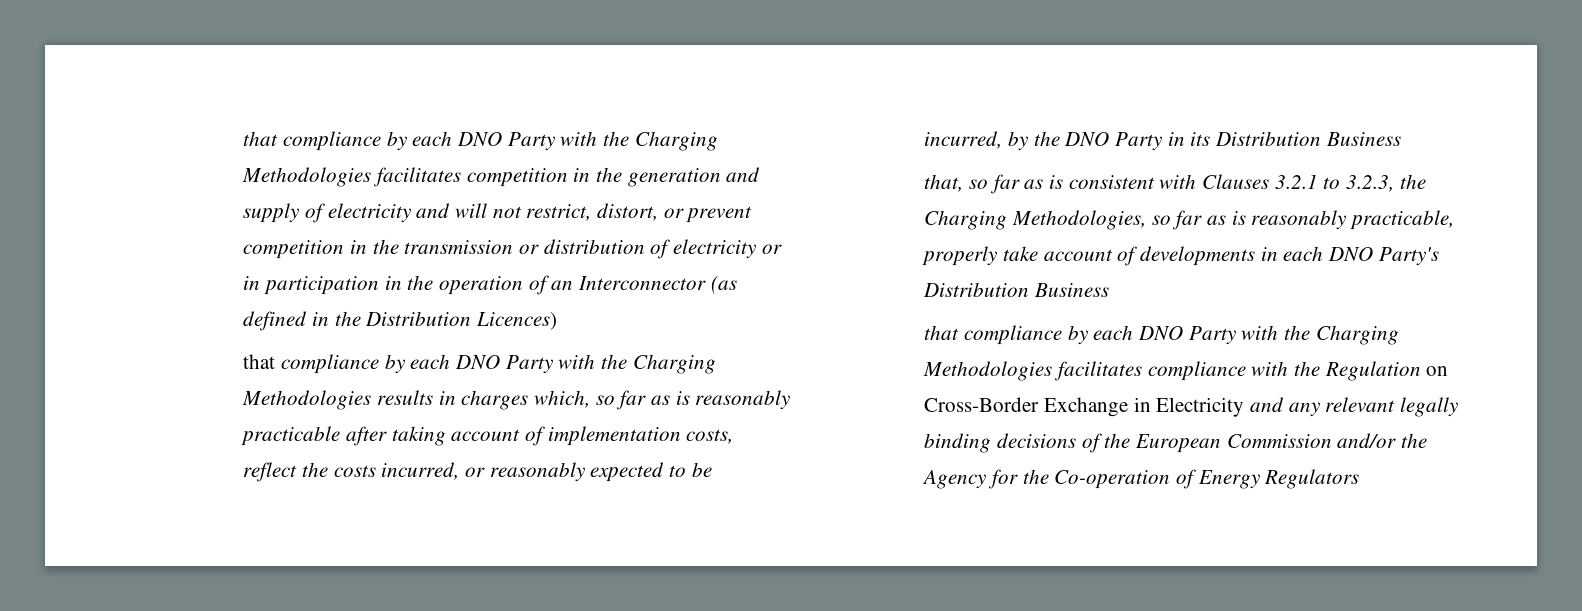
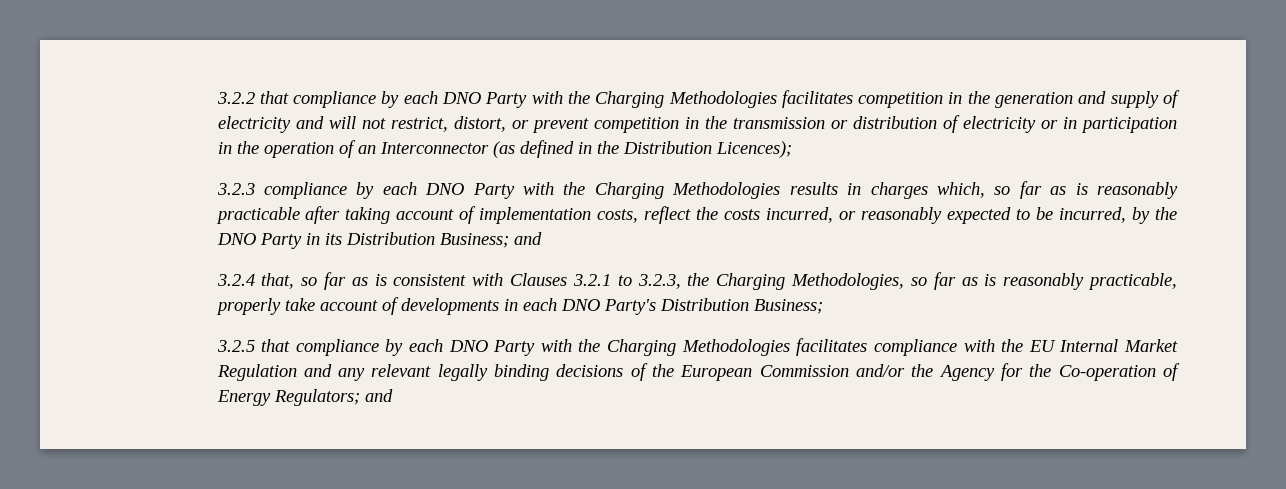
- that compliance by each DNO Party with the Charging Methodologies facilitates competition in the generation and supply of electricity and will not restrict, distort, or prevent competition in the transmission or distribution of electricity or in participation in the operation of an Interconnector (as defined in the Distribution Licences)
- that compliance by each DNO Party with the Charging Methodologies results in charges which, so far as is reasonably practicable after taking account of implementation costs, reflect the costs incurred, or reasonably expected to be incurred, by the DNO Party in its Distribution Business
- that, so far as is consistent with Clauses 3.2.1 to 3.2.3, the Charging Methodologies, so far as is reasonably practicable, properly take account of developments in each DNO Party's Distribution Business
- that compliance by each DNO Party with the Charging Methodologies facilitates compliance with the Regulation on Cross-Border Exchange in Electricity and any relevant legally binding decisions of the European Commission and/or the Agency for the Co-operation of Energy Regulators
+ 3.2.2 that compliance by each DNO Party with the Charging Methodologies facilitates competition in the generation and supply of electricity and will not restrict, distort, or prevent competition in the transmission or distribution of electricity or in participation in the operation of an Interconnector (as defined in the Distribution Licences);
+ 3.2.3 compliance by each DNO Party with the Charging Methodologies results in charges which, so far as is reasonably practicable after taking account of implementation costs, reflect the costs incurred, or reasonably expected to be incurred, by the DNO Party in its Distribution Business; and
+ 3.2.4 that, so far as is consistent with Clauses 3.2.1 to 3.2.3, the Charging Methodologies, so far as is reasonably practicable, properly take account of developments in each DNO Party's Distribution Business;
+ 3.2.5 that compliance by each DNO Party with the Charging Methodologies facilitates compliance with the EU Internal Market Regulation and any relevant legally binding decisions of the European Commission and/or the Agency for the Co-operation of Energy Regulators; and

